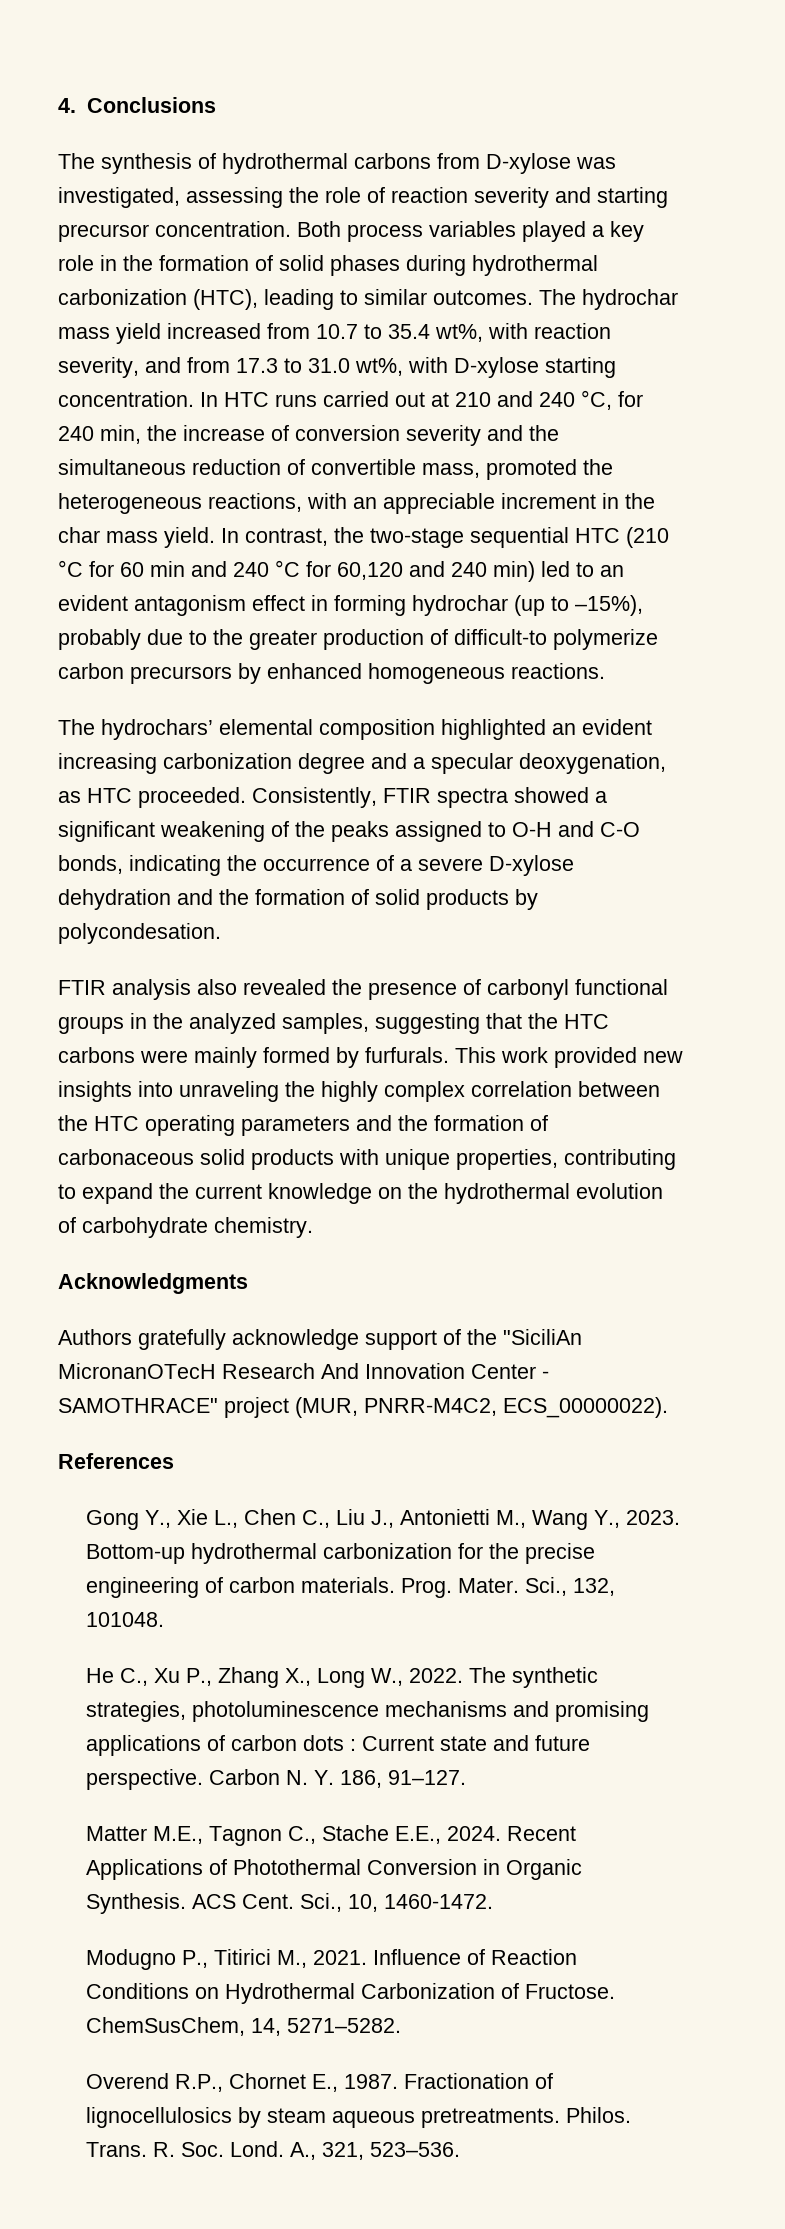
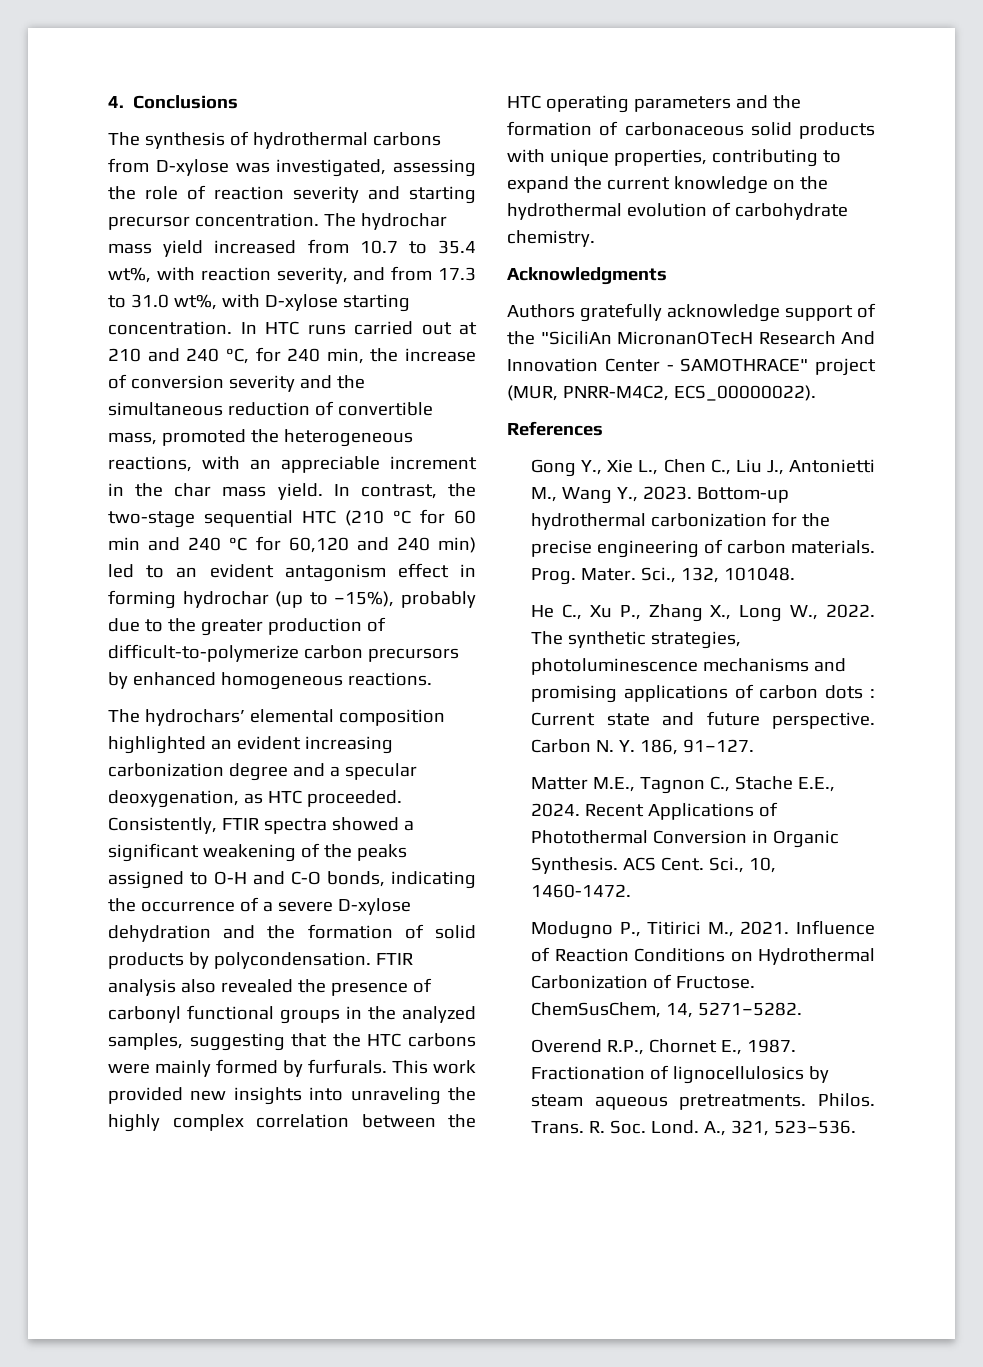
- Both process variables played a key role in the formation of solid phases during hydrothermal carbonization (HTC), leading to similar outcomes.
- In contrast, the two-stage sequential HTC (210 °C for 60 min and 240 °C for 60,120 and 240 min) led to an evident antagonism effect in forming hydrochar (up to –15%), probably due to the greater production of difficult-to polymerize carbon precursors by enhanced homogeneous reactions.
+ In contrast, the two-stage sequential HTC (210 °C for 60 min and 240 °C for 60,120 and 240 min) led to an evident antagonism effect in forming hydrochar (up to –15%), probably due to the greater production of difficult-to-polymerize carbon precursors by enhanced homogeneous reactions.
- Consistently, FTIR spectra showed a significant weakening of the peaks assigned to O-H and C-O bonds, indicating the occurrence of a severe D-xylose dehydration and the formation of solid products by polycondesation.
- FTIR analysis also revealed the presence of carbonyl functional groups in the analyzed samples, suggesting that the HTC carbons were mainly formed by furfurals.
+ Consistently, FTIR spectra showed a significant weakening of the peaks assigned to O-H and C-O bonds, indicating the occurrence of a severe D-xylose dehydration and the formation of solid products by polycondensation. FTIR analysis also revealed the presence of carbonyl functional groups in the analyzed samples, suggesting that the HTC carbons were mainly formed by furfurals.

